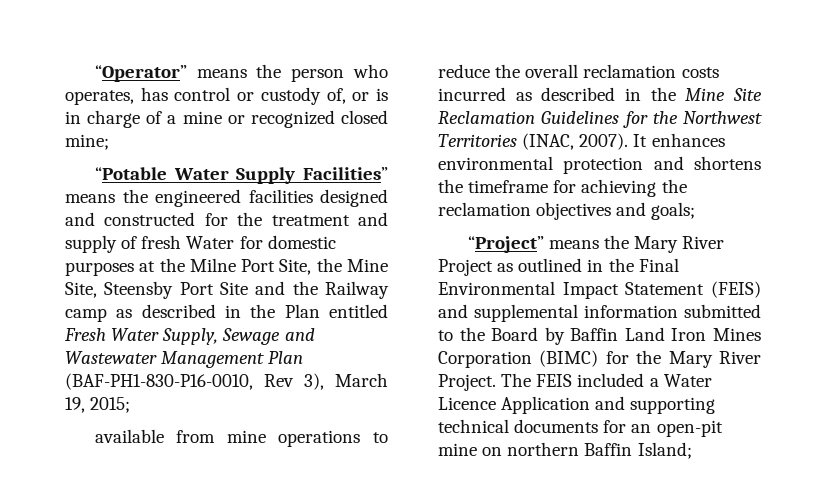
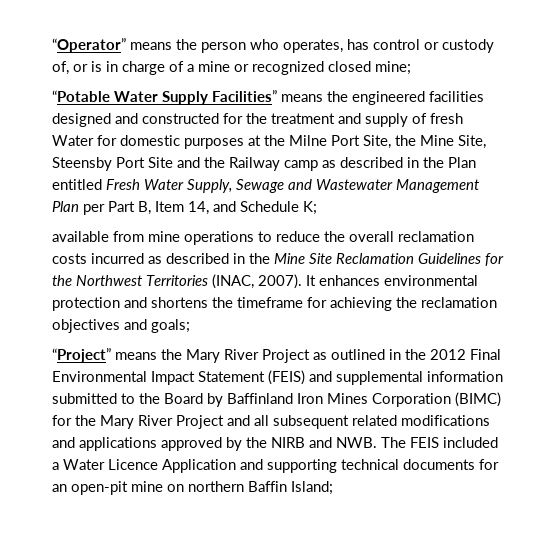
- “Potable Water Supply Facilities” means the engineered facilities designed and constructed for the treatment and supply of fresh Water for domestic purposes at the Milne Port Site, the Mine Site, Steensby Port Site and the Railway camp as described in the Plan entitled Fresh Water Supply, Sewage and Wastewater Management Plan (BAF-PH1-830-P16-0010, Rev 3), March 19, 2015;
+ “Potable Water Supply Facilities” means the engineered facilities designed and constructed for the treatment and supply of fresh Water for domestic purposes at the Milne Port Site, the Mine Site, Steensby Port Site and the Railway camp as described in the Plan entitled Fresh Water Supply, Sewage and Wastewater Management Plan per Part B, Item 14, and Schedule K;
- “Project” means the Mary River Project as outlined in the Final Environmental Impact Statement (FEIS) and supplemental information submitted to the Board by Baffin Land Iron Mines Corporation (BIMC) for the Mary River Project. The FEIS included a Water Licence Application and supporting technical documents for an open-pit mine on northern Baffin Island;
+ “Project” means the Mary River Project as outlined in the 2012 Final Environmental Impact Statement (FEIS) and supplemental information submitted to the Board by Baffinland Iron Mines Corporation (BIMC) for the Mary River Project and all subsequent related modifications and applications approved by the NIRB and NWB. The FEIS included a Water Licence Application and supporting technical documents for an open-pit mine on northern Baffin Island;

